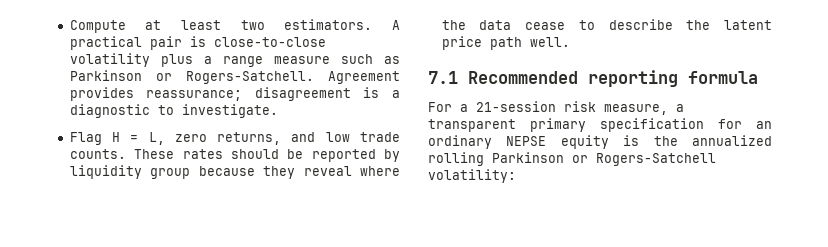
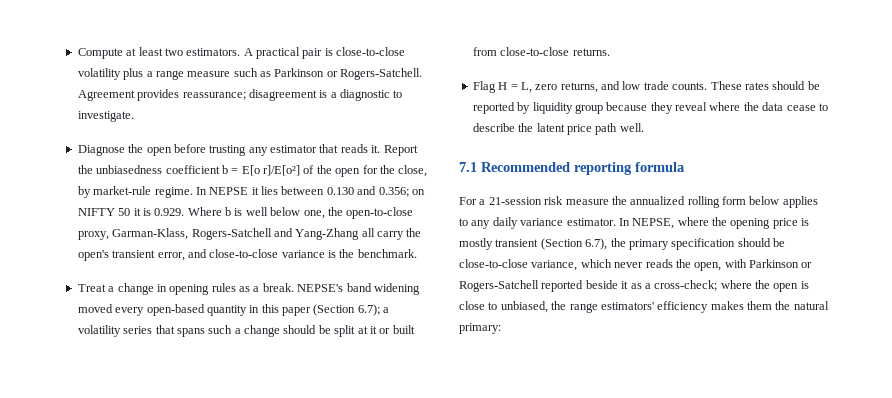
+ Diagnose the open before trusting any estimator that reads it. Report the unbiasedness coefficient b = E[o r]/E[o²] of the open for the close, by market-rule regime. In NEPSE it lies between 0.130 and 0.356; on NIFTY 50 it is 0.929. Where b is well below one, the open-to-close proxy, Garman-Klass, Rogers-Satchell and Yang-Zhang all carry the open's transient error, and close-to-close variance is the benchmark.
+ Treat a change in opening rules as a break. NEPSE's band widening moved every open-based quantity in this paper (Section 6.7); a volatility series that spans such a change should be split at it or built from close-to-close returns.
- For a 21-session risk measure, a transparent primary specification for an ordinary NEPSE equity is the annualized rolling Parkinson or Rogers-Satchell volatility:
+ For a 21-session risk measure the annualized rolling form below applies to any daily variance estimator. In NEPSE, where the opening price is mostly transient (Section 6.7), the primary specification should be close-to-close variance, which never reads the open, with Parkinson or Rogers-Satchell reported beside it as a cross-check; where the open is close to unbiased, the range estimators' efficiency makes them the natural primary:

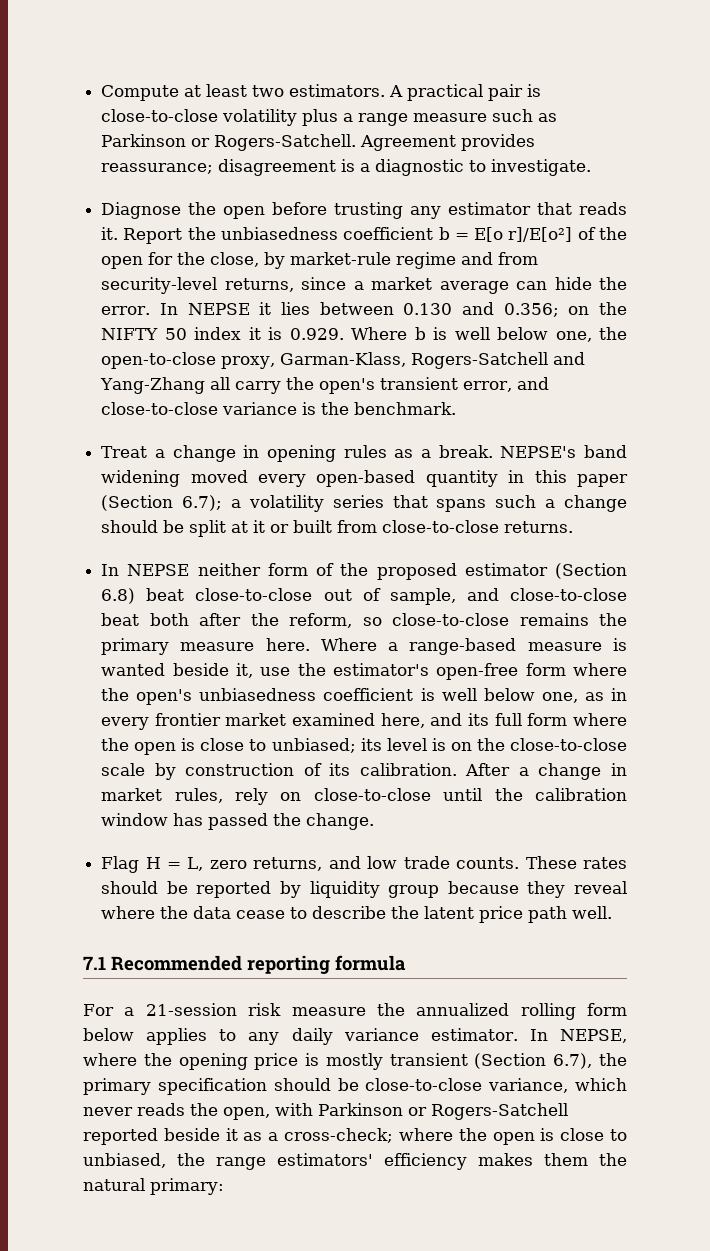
- Report the unbiasedness coefficient b = E[o r]/E[o²] of the open for the close, by market-rule regime.
+ Report the unbiasedness coefficient b = E[o r]/E[o²] of the open for the close, by market-rule regime and from security-level returns, since a market average can hide the error.
- In NEPSE it lies between 0.130 and 0.356; on NIFTY 50 it is 0.929. Where b is well below one, the open-to-close proxy, Garman-Klass, Rogers-Satchell and Yang-Zhang all carry the open's transient error, and close-to-close variance is the benchmark.
+ In NEPSE it lies between 0.130 and 0.356; on the NIFTY 50 index it is 0.929. Where b is well below one, the open-to-close proxy, Garman-Klass, Rogers-Satchell and Yang-Zhang all carry the open's transient error, and close-to-close variance is the benchmark.
+ In NEPSE neither form of the proposed estimator (Section 6.8) beat close-to-close out of sample, and close-to-close beat both after the reform, so close-to-close remains the primary measure here. Where a range-based measure is wanted beside it, use the estimator's open-free form where the open's unbiasedness coefficient is well below one, as in every frontier market examined here, and its full form where the open is close to unbiased; its level is on the close-to-close scale by construction of its calibration. After a change in market rules, rely on close-to-close until the calibration window has passed the change.

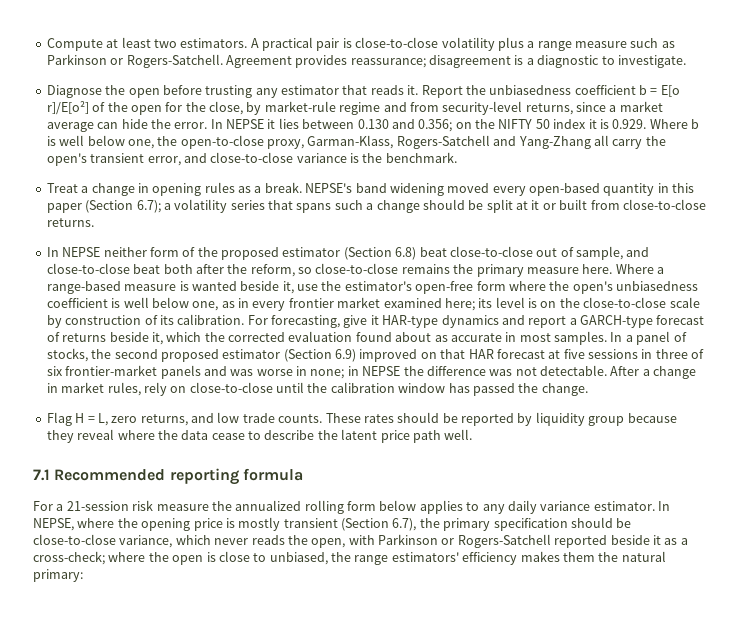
- Where a range-based measure is wanted beside it, use the estimator's open-free form where the open's unbiasedness coefficient is well below one, as in every frontier market examined here, and its full form where the open is close to unbiased; its level is on the close-to-close scale by construction of its calibration.
+ Where a range-based measure is wanted beside it, use the estimator's open-free form where the open's unbiasedness coefficient is well below one, as in every frontier market examined here; its level is on the close-to-close scale by construction of its calibration.
+ For forecasting, give it HAR-type dynamics and report a GARCH-type forecast of returns beside it, which the corrected evaluation found about as accurate in most samples. In a panel of stocks, the second proposed estimator (Section 6.9) improved on that HAR forecast at five sessions in three of six frontier-market panels and was worse in none; in NEPSE the difference was not detectable.

